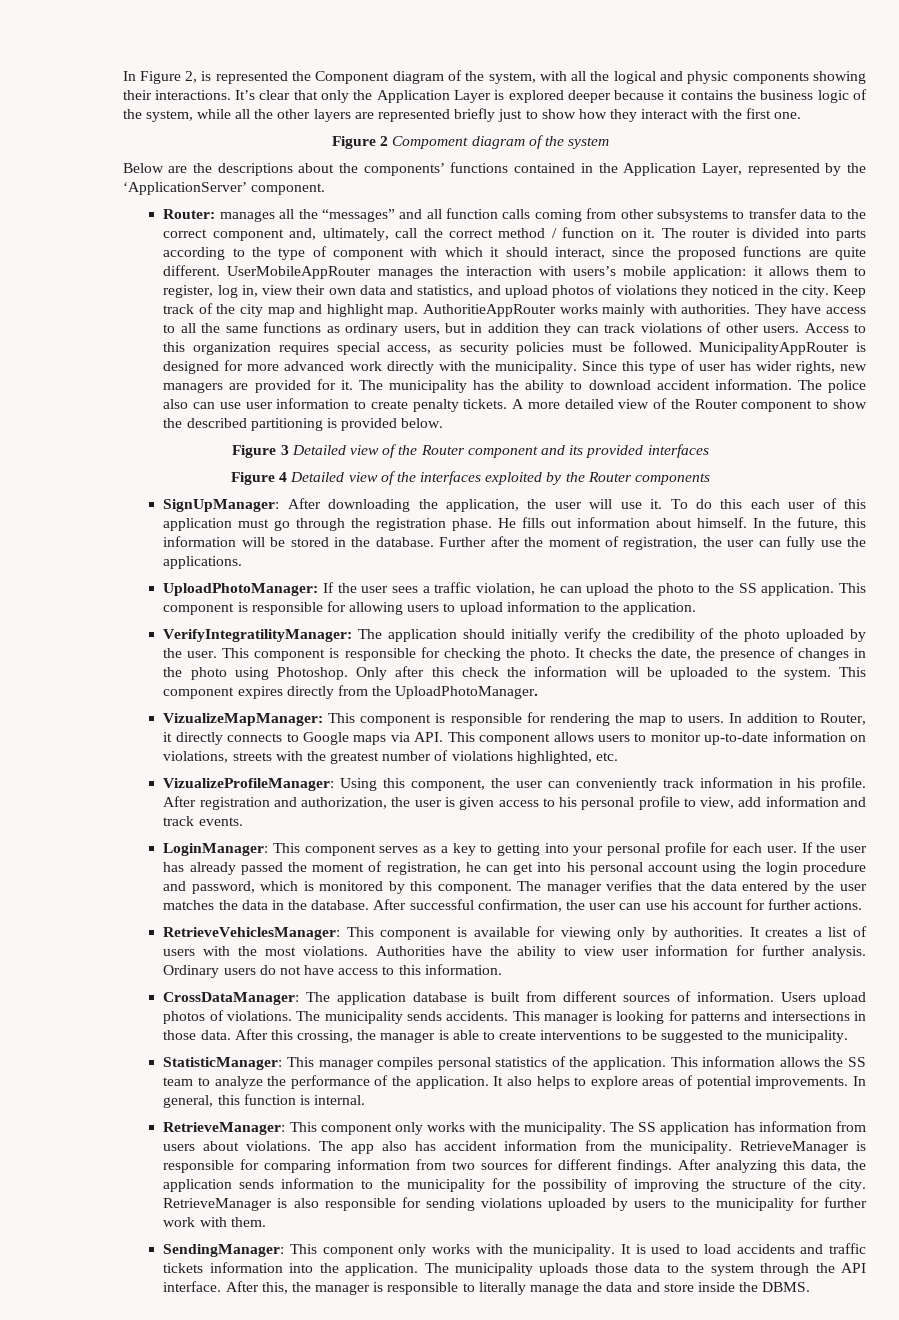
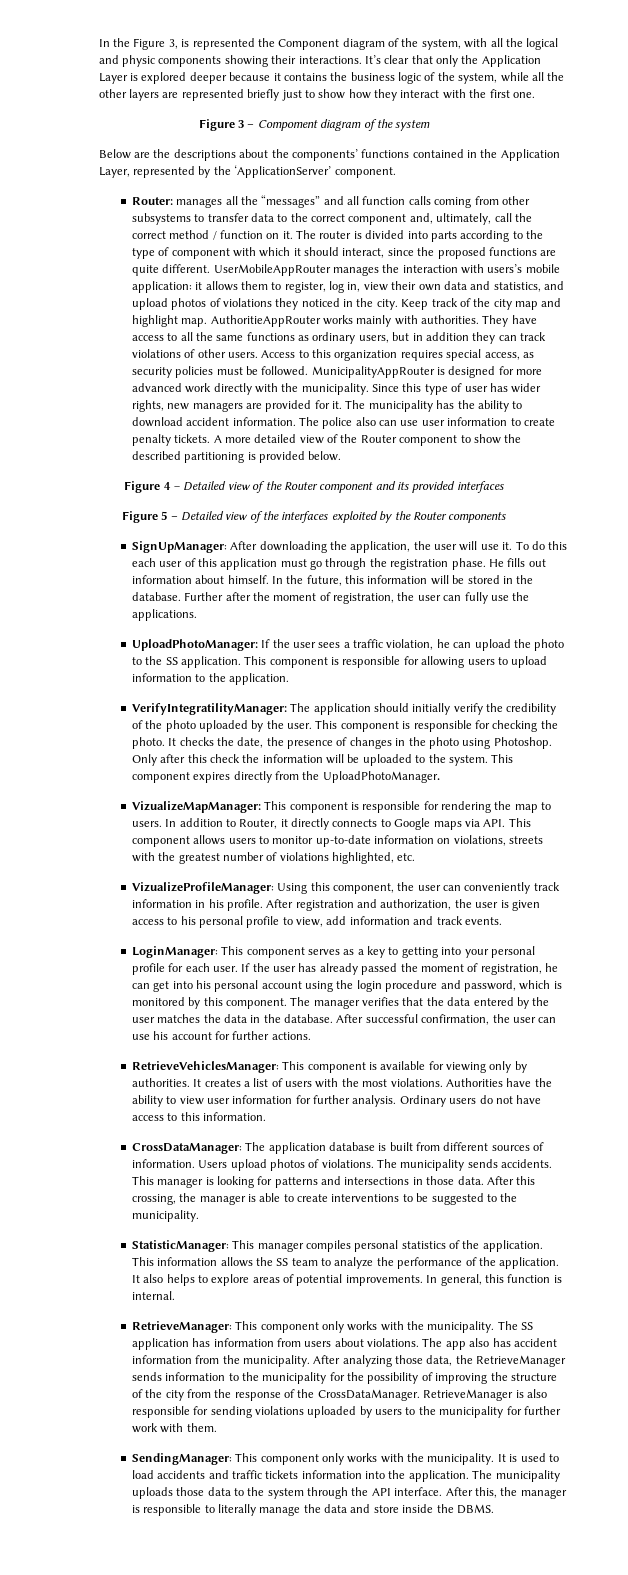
- In Figure 2, is represented the Component diagram of the system, with all the logical and physic components showing their interactions.
+ In the Figure 3, is represented the Component diagram of the system, with all the logical and physic components showing their interactions.
- Figure 2 Compoment diagram of the system
+ Figure 3 – Compoment diagram of the system
- Figure 3 Detailed view of the Router component and its provided interfaces
+ Figure 4 – Detailed view of the Router component and its provided interfaces
- Figure 4 Detailed view of the interfaces exploited by the Router components
+ Figure 5 – Detailed view of the interfaces exploited by the Router components
- RetrieveManager is responsible for comparing information from two sources for different findings.
- After analyzing this data, the application sends information to the municipality for the possibility of improving the structure of the city.
+ After analyzing those data, the RetrieveManager sends information to the municipality for the possibility of improving the structure of the city from the response of the CrossDataManager.

